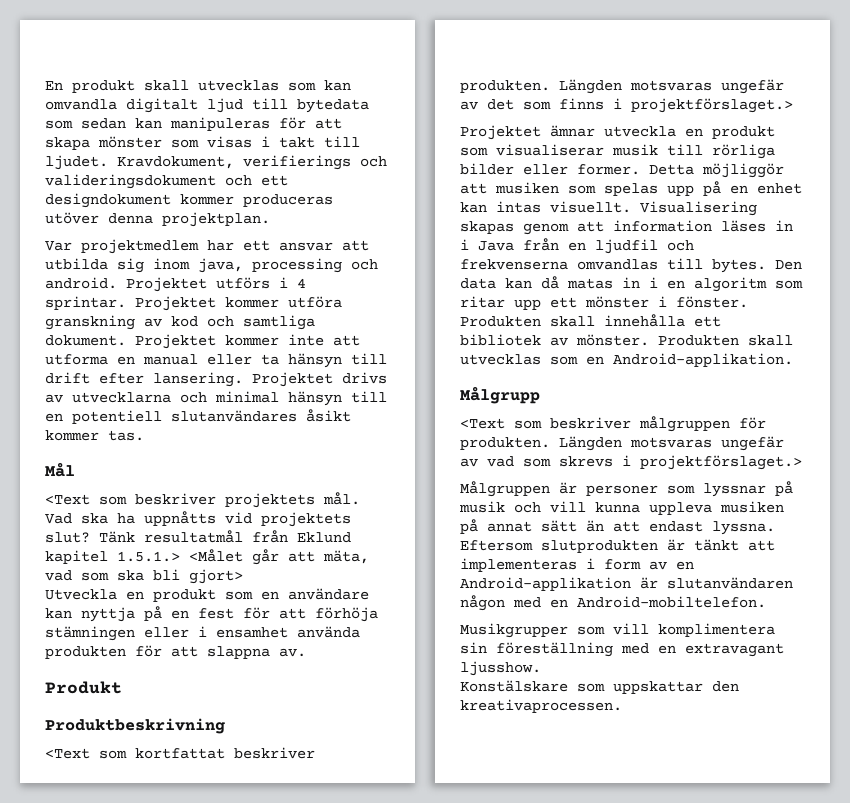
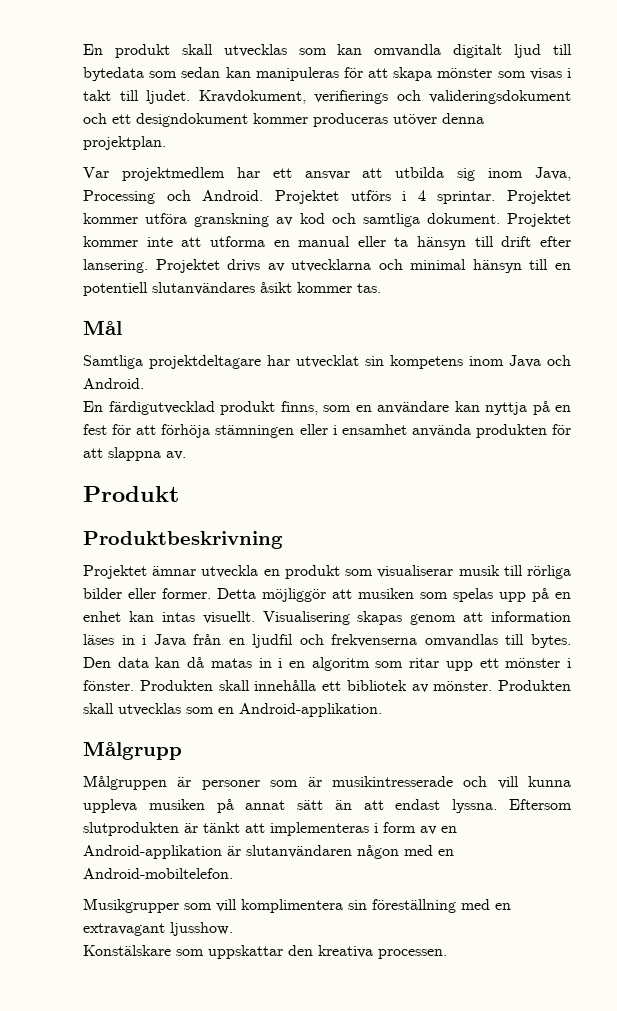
- Var projektmedlem har ett ansvar att utbilda sig inom java, processing och android.
+ Var projektmedlem har ett ansvar att utbilda sig inom Java, Processing och Android.
- <Text som beskriver projektets mål. Vad ska ha uppnåtts vid projektets slut? Tänk resultatmål från Eklund kapitel 1.5.1.> <Målet går att mäta, vad som ska bli gjort>
- Utveckla en produkt som en användare kan nyttja på en fest för att förhöja stämningen eller i ensamhet använda produkten för att slappna av.
+ Samtliga projektdeltagare har utvecklat sin kompetens inom Java och Android.
+ En färdigutvecklad produkt finns, som en användare kan nyttja på en fest för att förhöja stämningen eller i ensamhet använda produkten för att slappna av.
- <Text som kortfattat beskriver produkten. Längden motsvaras ungefär av det som finns i projektförslaget.>
- <Text som beskriver målgruppen för produkten. Längden motsvaras ungefär av vad som skrevs i projektförslaget.>
- Målgruppen är personer som lyssnar på musik och vill kunna uppleva musiken på annat sätt än att endast lyssna.
+ Målgruppen är personer som är musikintresserade och vill kunna uppleva musiken på annat sätt än att endast lyssna.
- Konstälskare som uppskattar den kreativaprocessen.
+ Konstälskare som uppskattar den kreativa processen.

